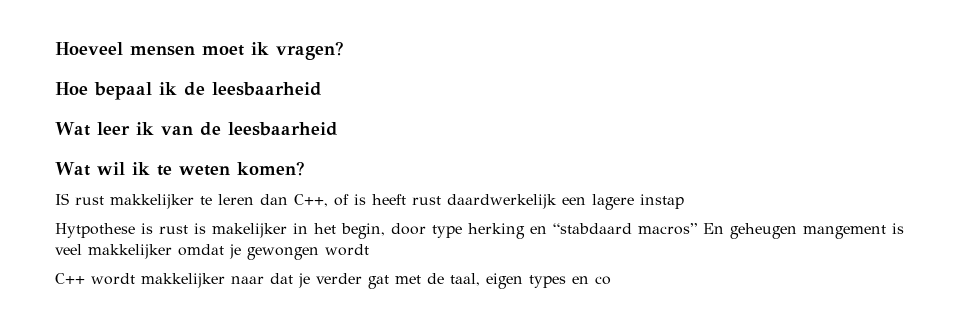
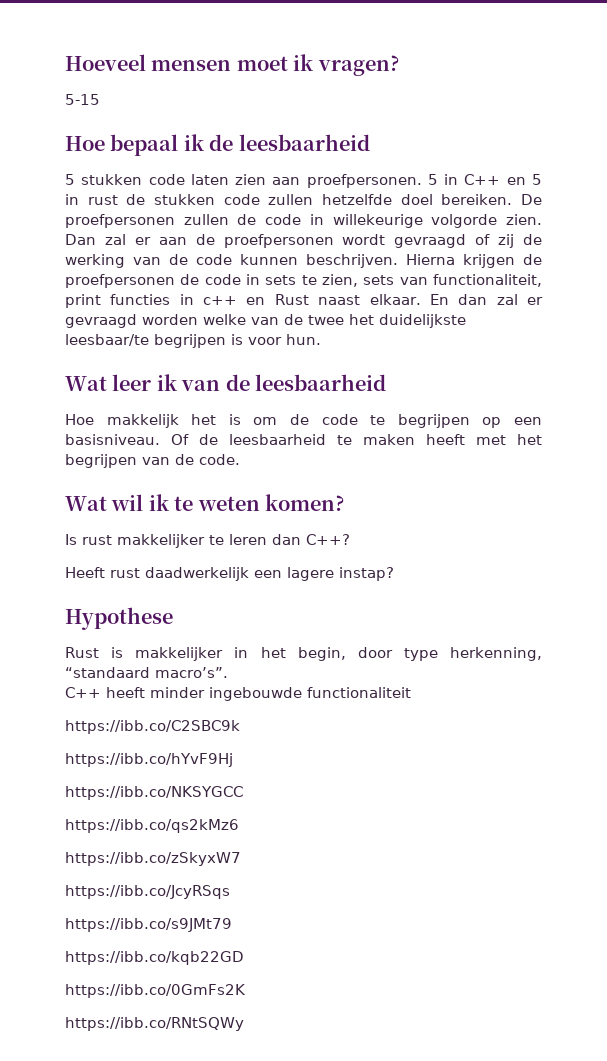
+ 5-15
+ 5 stukken code laten zien aan proefpersonen. 5 in C++ en 5 in rust de stukken code zullen hetzelfde doel bereiken. De proefpersonen zullen de code in willekeurige volgorde zien. Dan zal er aan de proefpersonen wordt gevraagd of zij de werking van de code kunnen beschrijven. Hierna krijgen de proefpersonen de code in sets te zien, sets van functionaliteit, print functies in c++ en Rust naast elkaar. En dan zal er gevraagd worden welke van de twee het duidelijkste leesbaar/te begrijpen is voor hun.
+ Hoe makkelijk het is om de code te begrijpen op een basisniveau. Of de leesbaarheid te maken heeft met het begrijpen van de code.
- IS rust makkelijker te leren dan C++, of is heeft rust daardwerkelijk een lagere instap
- Hytpothese is rust is makelijker in het begin, door type herking en “stabdaard macros” En geheugen mangement is veel makkelijker omdat je gewongen wordt
- C++ wordt makkelijker naar dat je verder gat met de taal, eigen types en co
+ Is rust makkelijker te leren dan C++?
+ Heeft rust daadwerkelijk een lagere instap?
+ Hypothese
+ Rust is makkelijker in het begin, door type herkenning, “standaard macro’s”.
+ C++ heeft minder ingebouwde functionaliteit
+ https://ibb.co/C2SBC9k
+ https://ibb.co/hYvF9Hj
+ https://ibb.co/NKSYGCC
+ https://ibb.co/qs2kMz6
+ https://ibb.co/zSkyxW7
+ https://ibb.co/JcyRSqs
+ https://ibb.co/s9JMt79
+ https://ibb.co/kqb22GD
+ https://ibb.co/0GmFs2K
+ https://ibb.co/RNtSQWy

